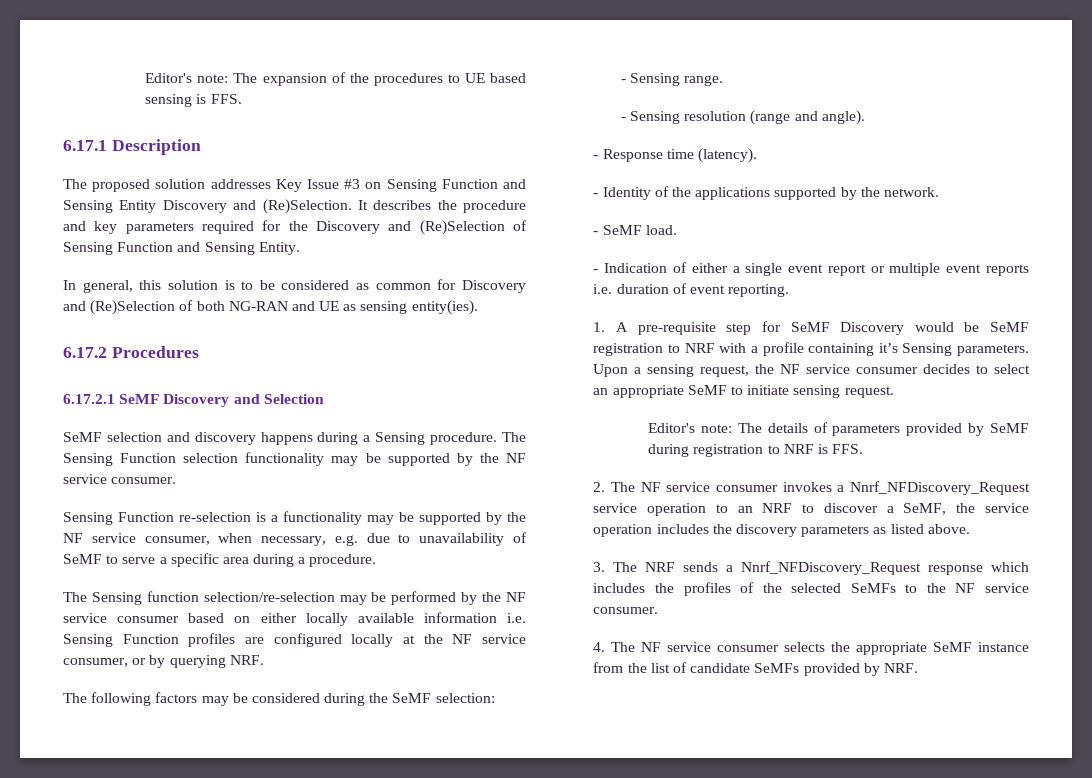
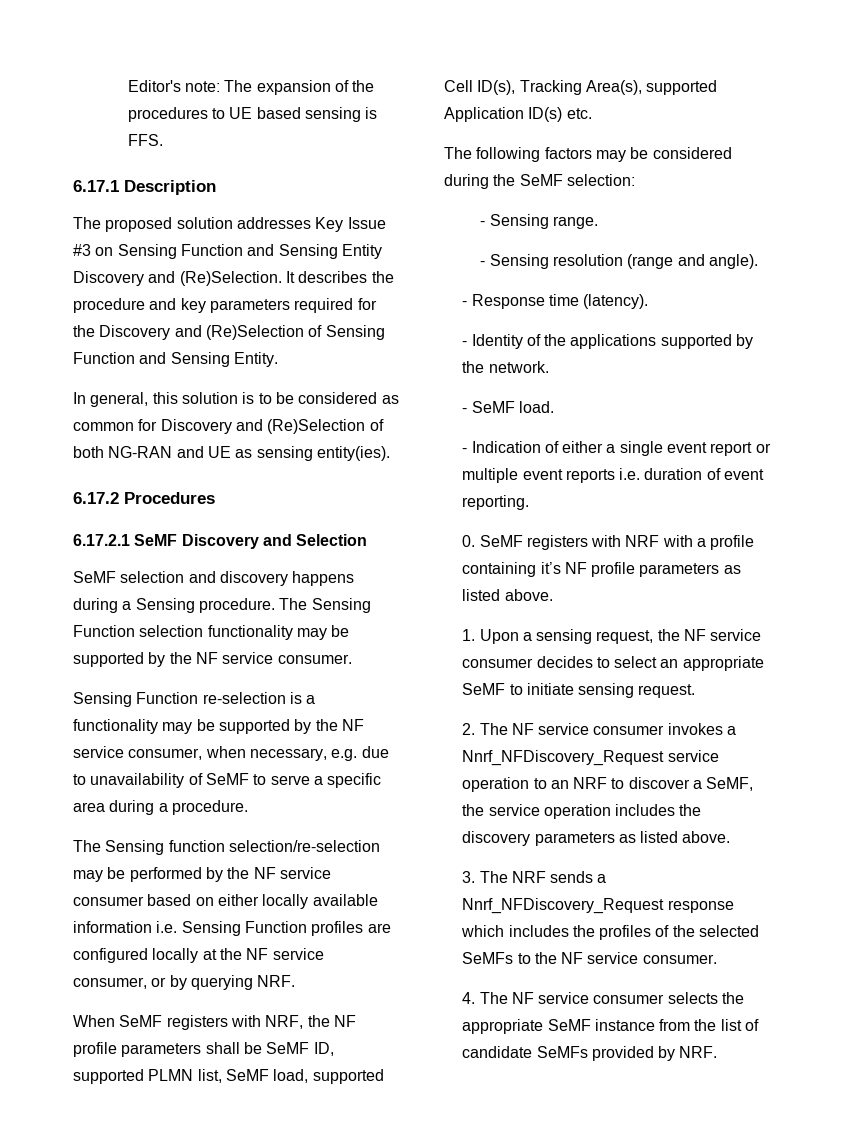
+ When SeMF registers with NRF, the NF profile parameters shall be SeMF ID, supported PLMN list, SeMF load, supported Cell ID(s), Tracking Area(s), supported Application ID(s) etc.
- 1. A pre-requisite step for SeMF Discovery would be SeMF registration to NRF with a profile containing it’s Sensing parameters. Upon a sensing request, the NF service consumer decides to select an appropriate SeMF to initiate sensing request.
+ 0. SeMF registers with NRF with a profile containing it’s NF profile parameters as listed above.
+ 1. Upon a sensing request, the NF service consumer decides to select an appropriate SeMF to initiate sensing request.
- Editor's note: The details of parameters provided by SeMF during registration to NRF is FFS.

